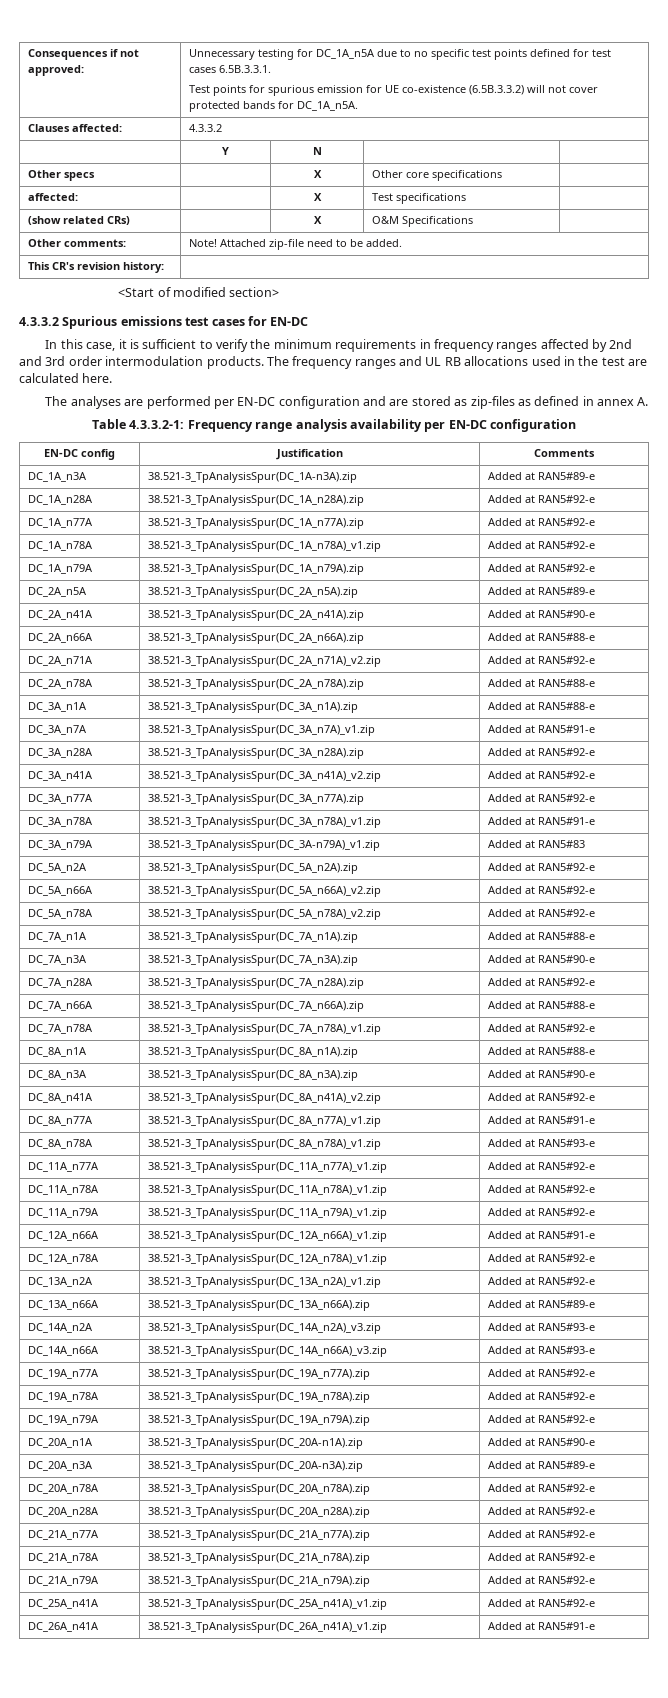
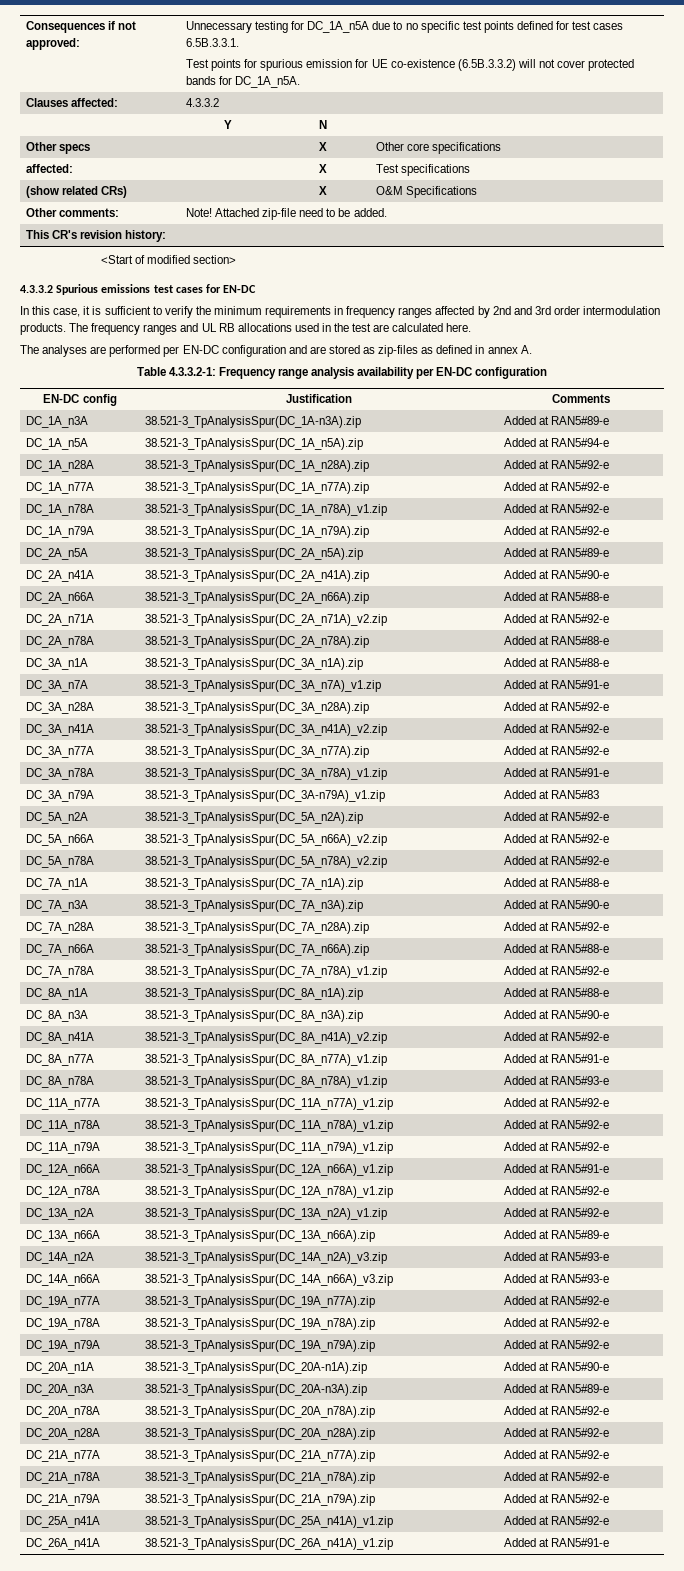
+ DC_1A_n5A | 38.521-3_TpAnalysisSpur(DC_1A_n5A).zip | Added at RAN5#94-e

